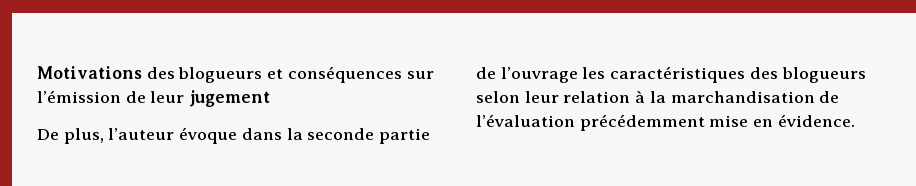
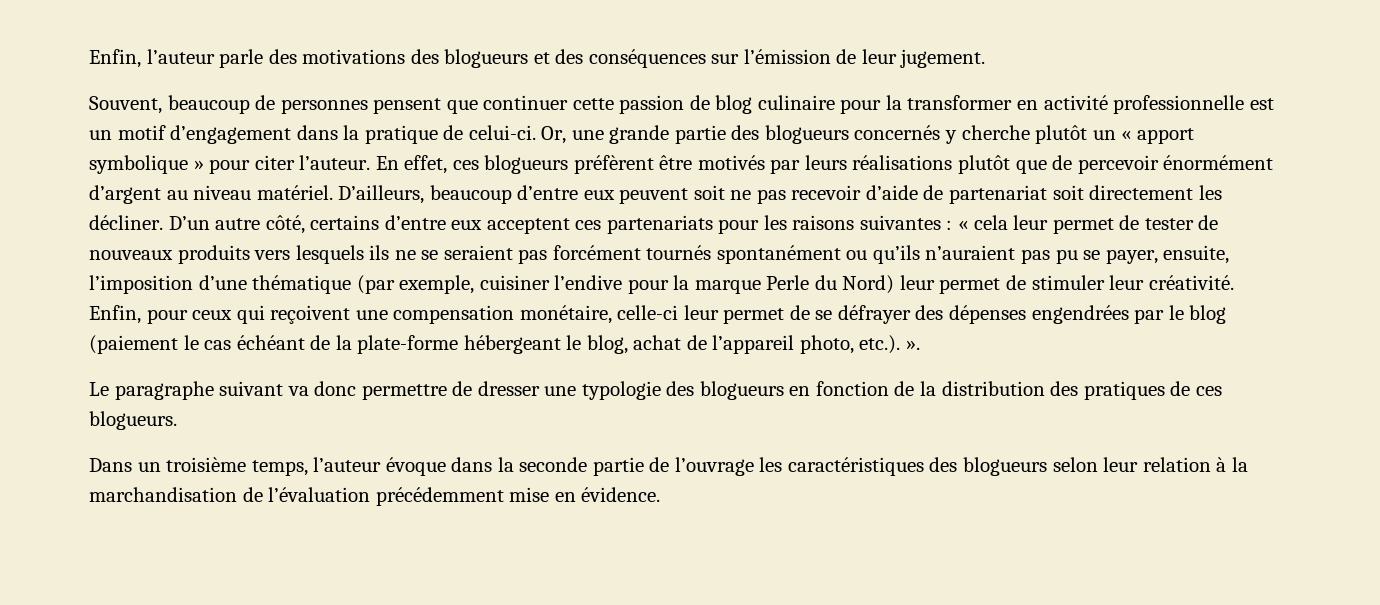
- Motivations des blogueurs et conséquences sur l’émission de leur jugement
- De plus, l’auteur évoque dans la seconde partie de l’ouvrage les caractéristiques des blogueurs selon leur relation à la marchandisation de l’évaluation précédemment mise en évidence.
+ Enfin, l’auteur parle des motivations des blogueurs et des conséquences sur l’émission de leur jugement.
+ Souvent, beaucoup de personnes pensent que continuer cette passion de blog culinaire pour la transformer en activité professionnelle est un motif d’engagement dans la pratique de celui-ci. Or, une grande partie des blogueurs concernés y cherche plutôt un « apport symbolique » pour citer l’auteur. En effet, ces blogueurs préfèrent être motivés par leurs réalisations plutôt que de percevoir énormément d’argent au niveau matériel. D’ailleurs, beaucoup d’entre eux peuvent soit ne pas recevoir d’aide de partenariat soit directement les décliner. D’un autre côté, certains d’entre eux acceptent ces partenariats pour les raisons suivantes : « cela leur permet de tester de nouveaux produits vers lesquels ils ne se seraient pas forcément tournés spontanément ou qu’ils n’auraient pas pu se payer, ensuite, l’imposition d’une thématique (par exemple, cuisiner l’endive pour la marque Perle du Nord) leur permet de stimuler leur créativité. Enfin, pour ceux qui reçoivent une compensation monétaire, celle-ci leur permet de se défrayer des dépenses engendrées par le blog (paiement le cas échéant de la plate-forme hébergeant le blog, achat de l’appareil photo, etc.). ».
+ Le paragraphe suivant va donc permettre de dresser une typologie des blogueurs en fonction de la distribution des pratiques de ces blogueurs.
+ Dans un troisième temps, l’auteur évoque dans la seconde partie de l’ouvrage les caractéristiques des blogueurs selon leur relation à la marchandisation de l’évaluation précédemment mise en évidence.

